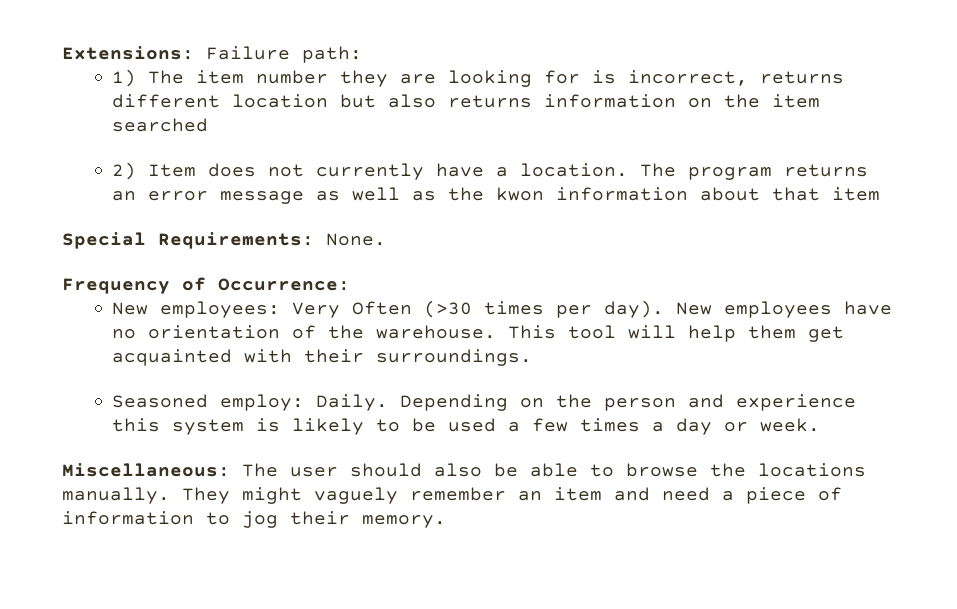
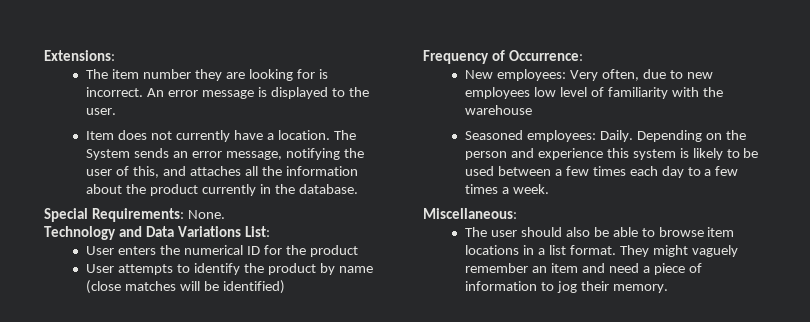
- Extensions: Failure path:
- 1) The item number they are looking for is incorrect, returns different location but also returns information on the item searched
- 2) Item does not currently have a location.
+ Extensions:
+ The item number they are looking for is incorrect. An error message is displayed to the user.
+ Item does not currently have a location.
- The program returns an error message as well as the kwon information about that item
+ The System sends an error message, notifying the user of this, and attaches all the information about the product currently in the database.
  Special Requirements: None.
+ Technology and Data Variations List:
+ User enters the numerical ID for the product
+ User attempts to identify the product by name (close matches will be identified)
- New employees: Very Often (>30 times per day). New employees have no orientation of the warehouse. This tool will help them get acquainted with their surroundings.
+ New employees: Very often, due to new employees low level of familiarity with the warehouse
- Seasoned employ: Daily.
+ Seasoned employees: Daily.
- Depending on the person and experience this system is likely to be used a few times a day or week.
+ Depending on the person and experience this system is likely to be used between a few times each day to a few times a week.
- Miscellaneous: The user should also be able to browse the locations manually.
+ Miscellaneous:
+ The user should also be able to browse item locations in a list format.

